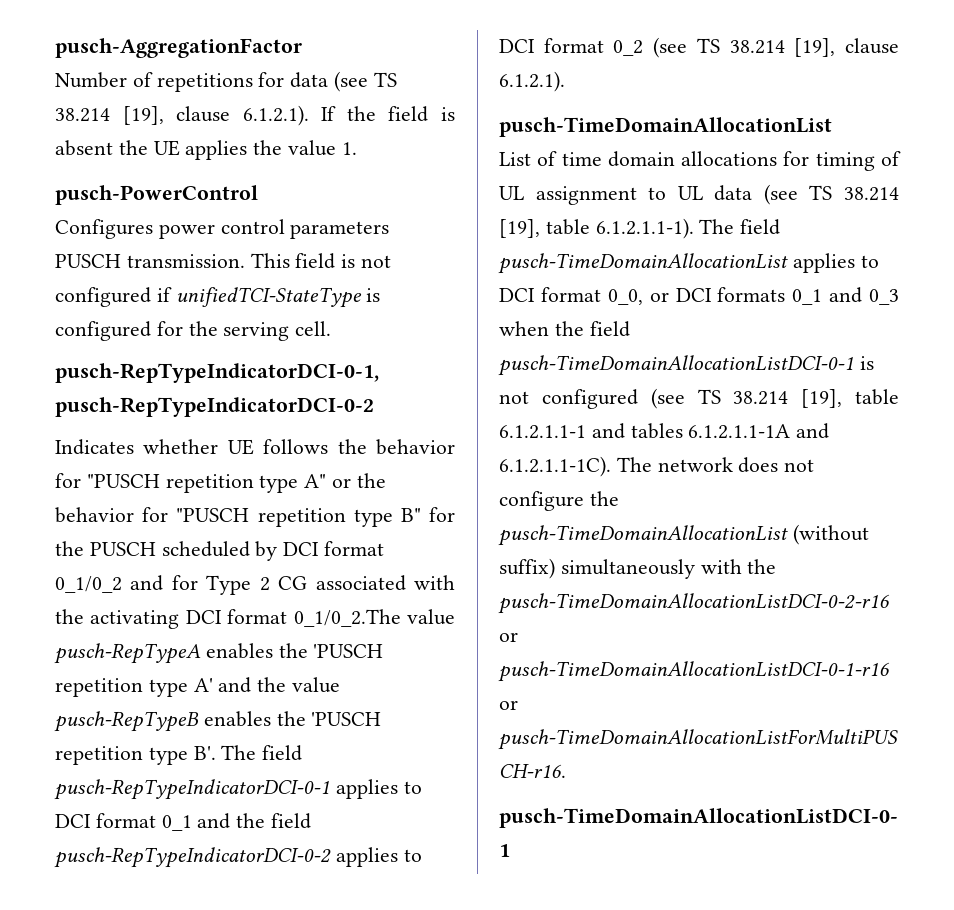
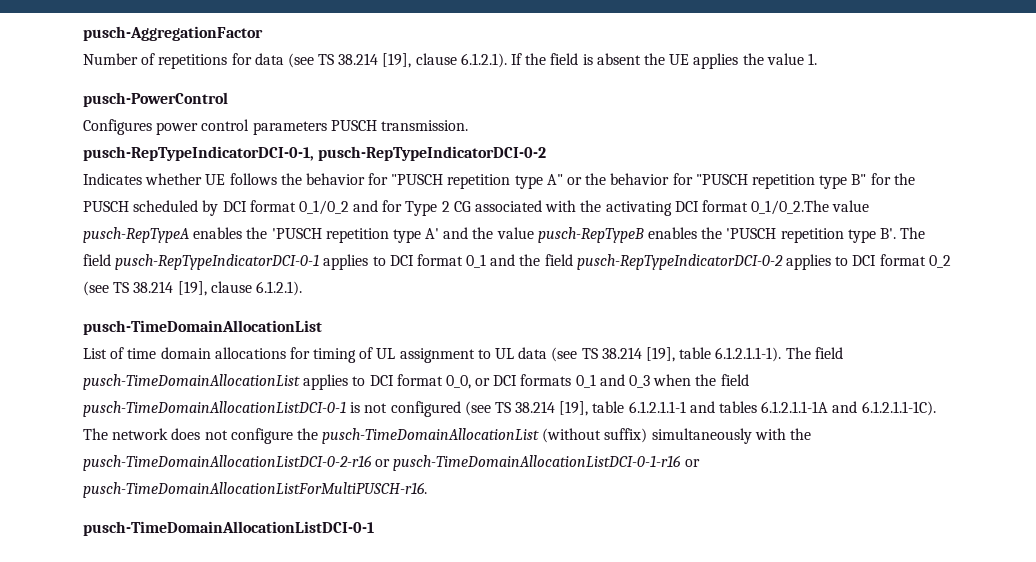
- This field is not configured if unifiedTCI-StateType is configured for the serving cell.

